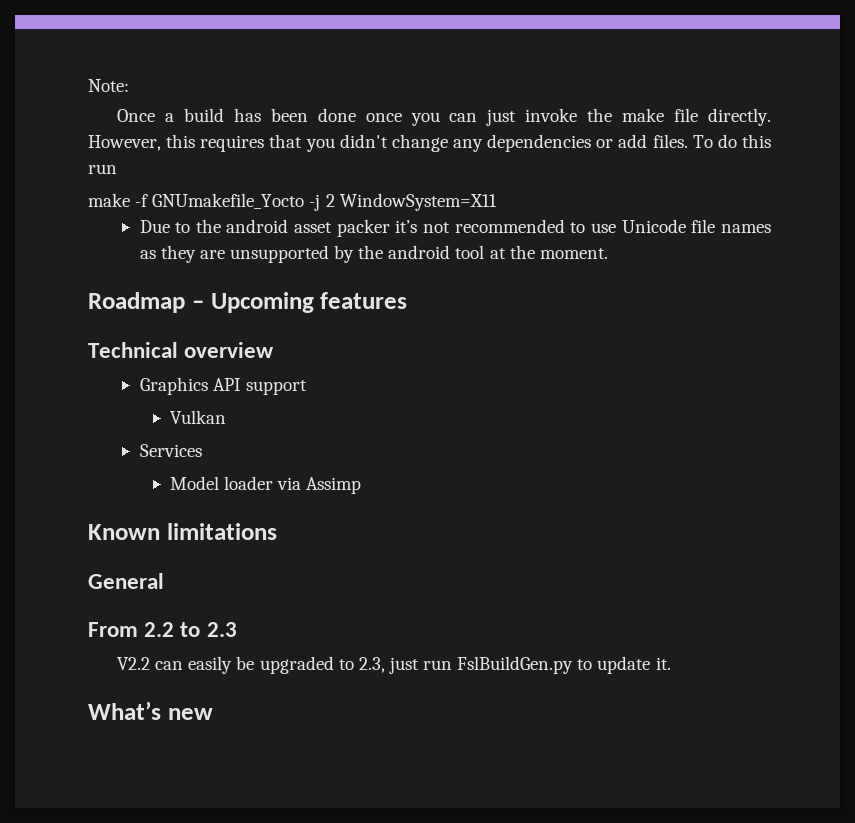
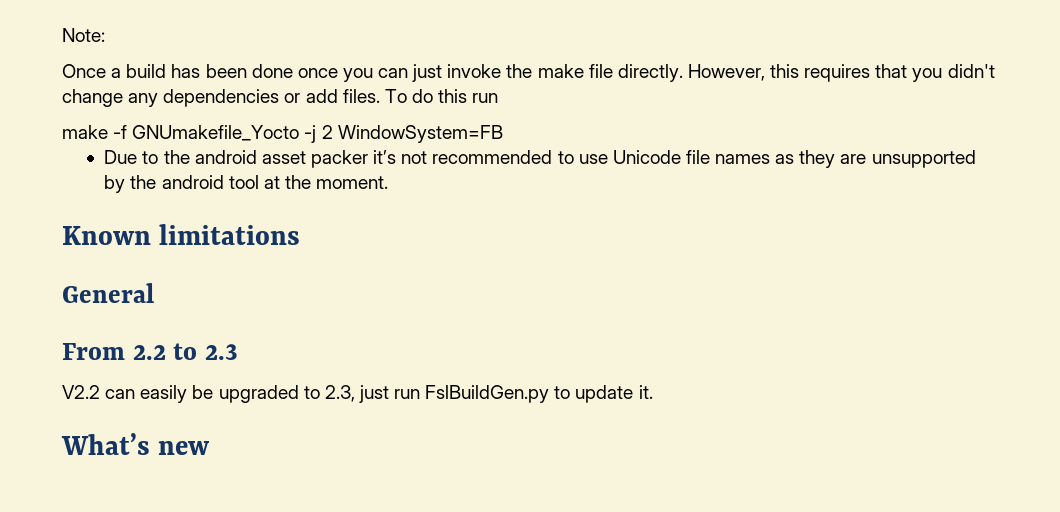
- make -f GNUmakefile_Yocto -j 2 WindowSystem=X11
+ make -f GNUmakefile_Yocto -j 2 WindowSystem=FB
- Roadmap – Upcoming features
- Technical overview
- Graphics API support
- Vulkan
- Services
- Model loader via Assimp

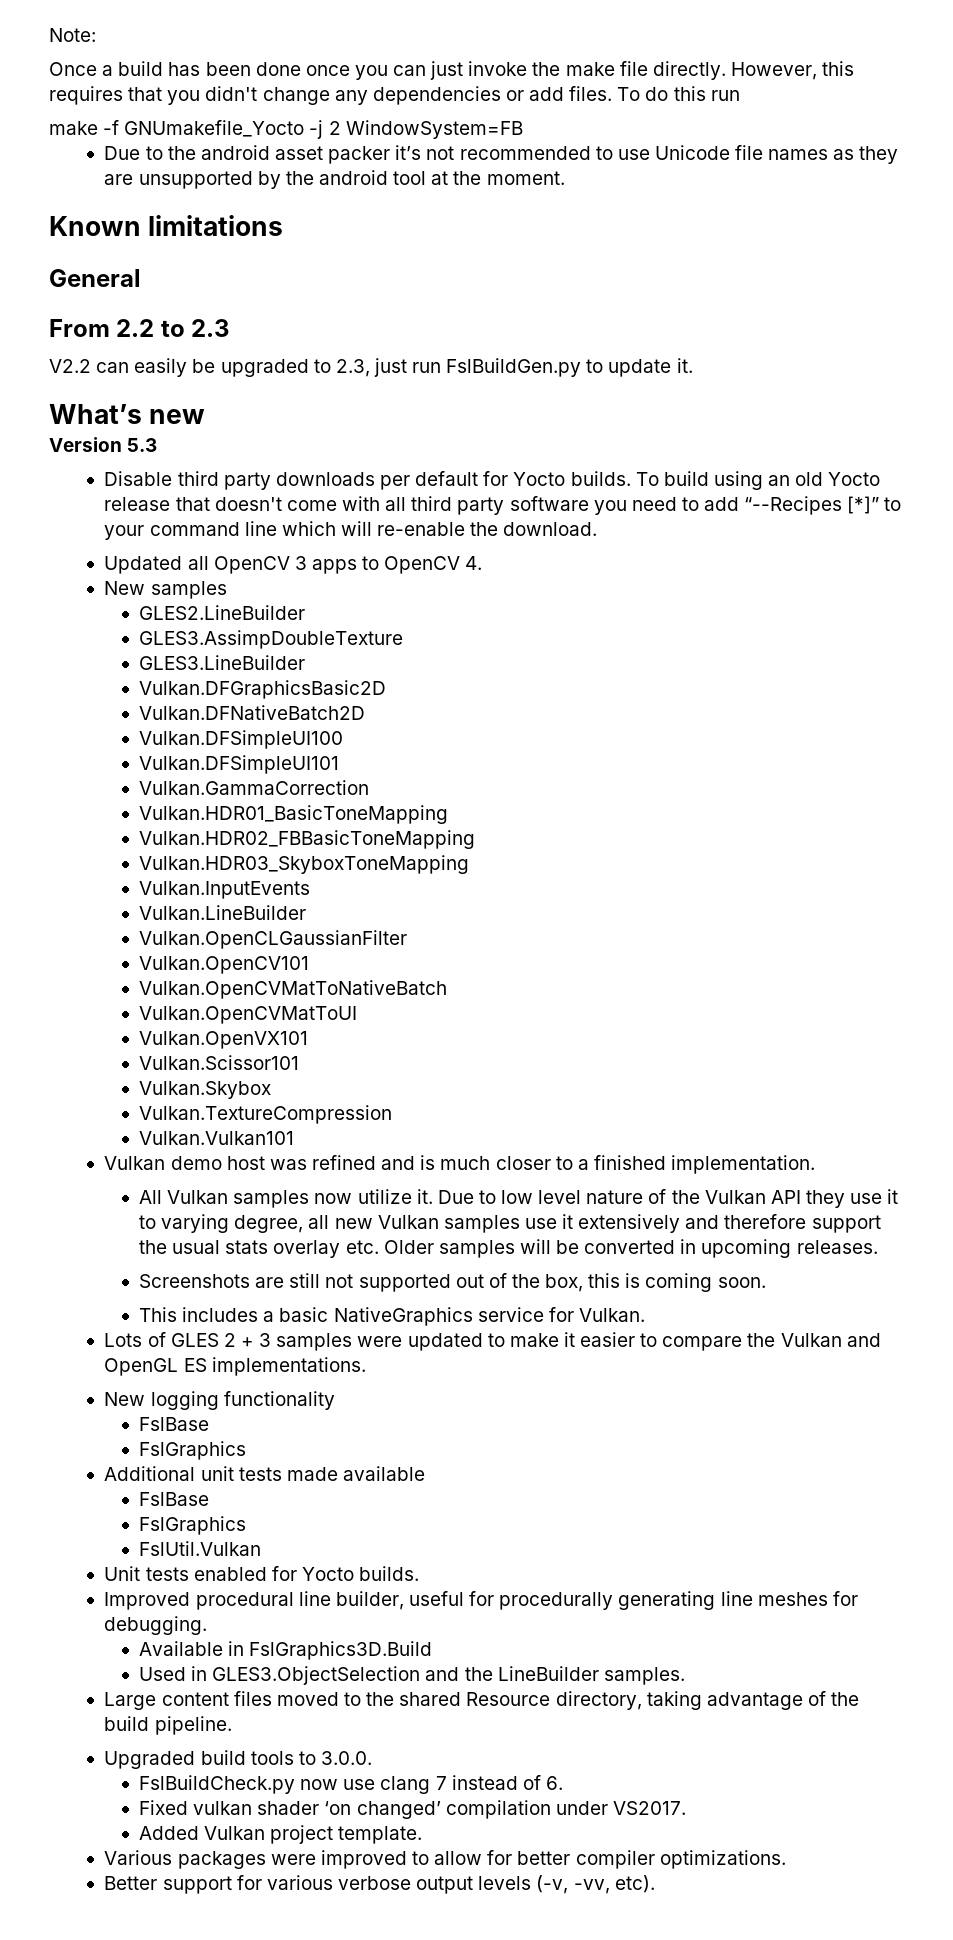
+ Version 5.3
+ Disable third party downloads per default for Yocto builds. To build using an old Yocto release that doesn't come with all third party software you need to add “--Recipes [*]” to your command line which will re-enable the download.
+ Updated all OpenCV 3 apps to OpenCV 4.
+ New samples
+ GLES2.LineBuilder
+ GLES3.AssimpDoubleTexture
+ GLES3.LineBuilder
+ Vulkan.DFGraphicsBasic2D
+ Vulkan.DFNativeBatch2D
+ Vulkan.DFSimpleUI100
+ Vulkan.DFSimpleUI101
+ Vulkan.GammaCorrection
+ Vulkan.HDR01_BasicToneMapping
+ Vulkan.HDR02_FBBasicToneMapping
+ Vulkan.HDR03_SkyboxToneMapping
+ Vulkan.InputEvents
+ Vulkan.LineBuilder
+ Vulkan.OpenCLGaussianFilter
+ Vulkan.OpenCV101
+ Vulkan.OpenCVMatToNativeBatch
+ Vulkan.OpenCVMatToUI
+ Vulkan.OpenVX101
+ Vulkan.Scissor101
+ Vulkan.Skybox
+ Vulkan.TextureCompression
+ Vulkan.Vulkan101
+ Vulkan demo host was refined and is much closer to a finished implementation.
+ All Vulkan samples now utilize it. Due to low level nature of the Vulkan API they use it to varying degree, all new Vulkan samples use it extensively and therefore support the usual stats overlay etc. Older samples will be converted in upcoming releases.
+ Screenshots are still not supported out of the box, this is coming soon.
+ This includes a basic NativeGraphics service for Vulkan.
+ Lots of GLES 2 + 3 samples were updated to make it easier to compare the Vulkan and OpenGL ES implementations.
+ New logging functionality
+ FslBase
+ FslGraphics
+ Additional unit tests made available
+ FslBase
+ FslGraphics
+ FslUtil.Vulkan
+ Unit tests enabled for Yocto builds.
+ Improved procedural line builder, useful for procedurally generating line meshes for debugging.
+ Available in FslGraphics3D.Build
+ Used in GLES3.ObjectSelection and the LineBuilder samples.
+ Large content files moved to the shared Resource directory, taking advantage of the build pipeline.
+ Upgraded build tools to 3.0.0.
+ FslBuildCheck.py now use clang 7 instead of 6.
+ Fixed vulkan shader ‘on changed’ compilation under VS2017.
+ Added Vulkan project template.
+ Various packages were improved to allow for better compiler optimizations.
+ Better support for various verbose output levels (-v, -vv, etc).

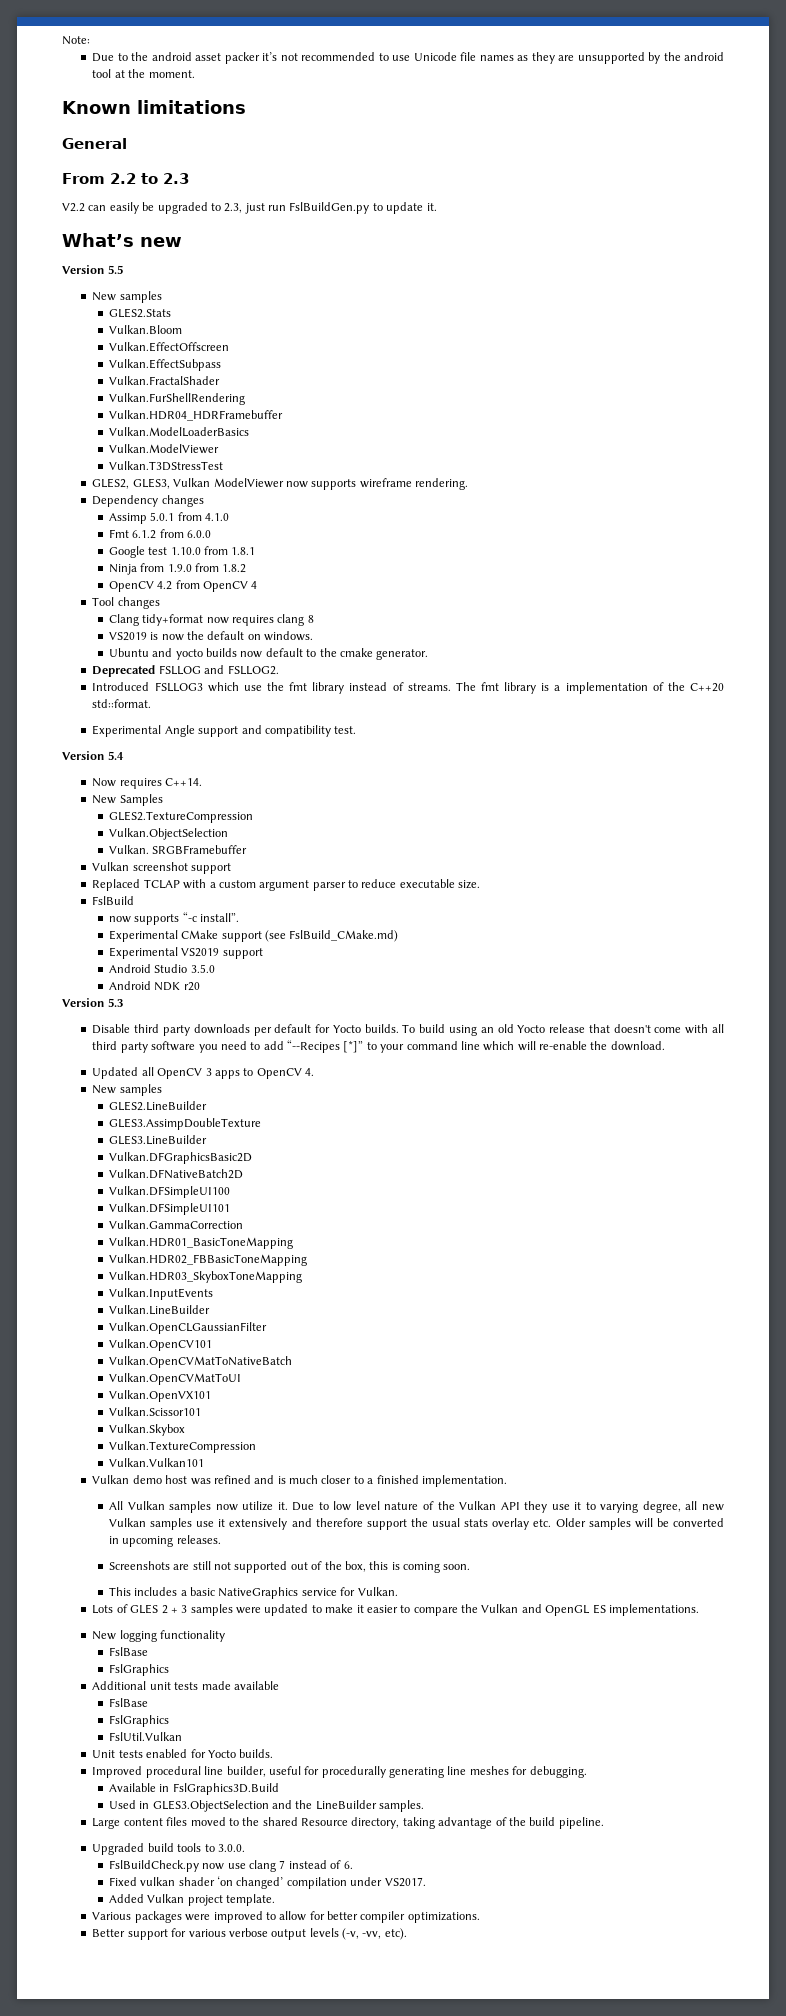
- Once a build has been done once you can just invoke the make file directly. However, this requires that you didn't change any dependencies or add files. To do this run
- make -f GNUmakefile_Yocto -j 2 WindowSystem=FB
+ Version 5.5
+ New samples
+ GLES2.Stats
+ Vulkan.Bloom
+ Vulkan.EffectOffscreen
+ Vulkan.EffectSubpass
+ Vulkan.FractalShader
+ Vulkan.FurShellRendering
+ Vulkan.HDR04_HDRFramebuffer
+ Vulkan.ModelLoaderBasics
+ Vulkan.ModelViewer
+ Vulkan.T3DStressTest
+ GLES2, GLES3, Vulkan ModelViewer now supports wireframe rendering.
+ Dependency changes
+ Assimp 5.0.1 from 4.1.0
+ Fmt 6.1.2 from 6.0.0
+ Google test 1.10.0 from 1.8.1
+ Ninja from 1.9.0 from 1.8.2
+ OpenCV 4.2 from OpenCV 4
+ Tool changes
+ Clang tidy+format now requires clang 8
+ VS2019 is now the default on windows.
+ Ubuntu and yocto builds now default to the cmake generator.
+ Deprecated FSLLOG and FSLLOG2.
+ Introduced FSLLOG3 which use the fmt library instead of streams. The fmt library is a implementation of the C++20 std::format.
+ Experimental Angle support and compatibility test.
+ Version 5.4
+ Now requires C++14.
+ New Samples
+ GLES2.TextureCompression
+ Vulkan.ObjectSelection
+ Vulkan. SRGBFramebuffer
+ Vulkan screenshot support
+ Replaced TCLAP with a custom argument parser to reduce executable size.
+ FslBuild
+ now supports “-c install”.
+ Experimental CMake support (see FslBuild_CMake.md)
+ Experimental VS2019 support
+ Android Studio 3.5.0
+ Android NDK r20

